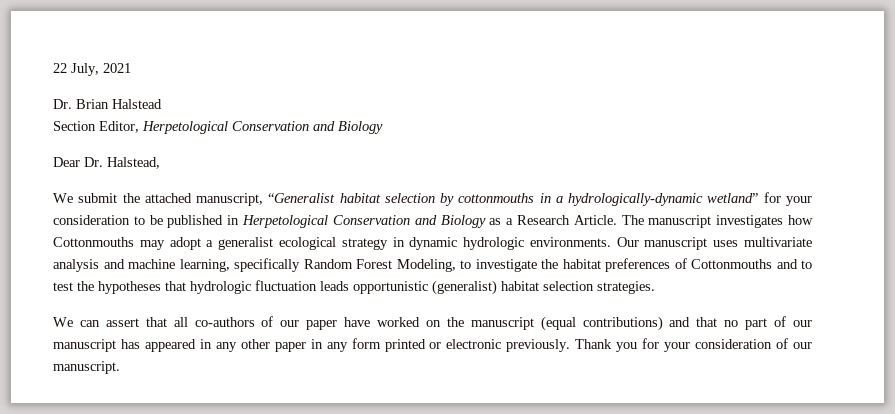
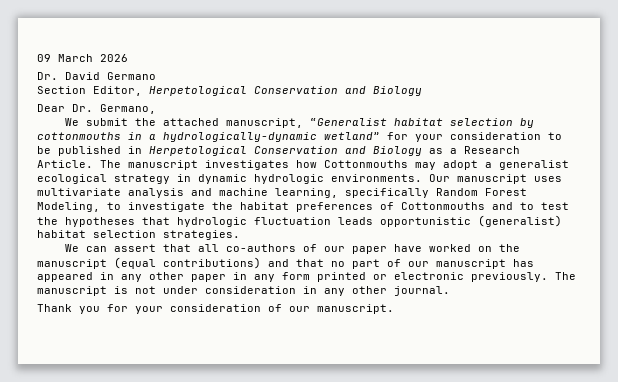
- 22 July, 2021
- Dr. Brian Halstead
+ 09 March 2026
+ Dr. David Germano
- Dear Dr. Halstead,
+ Dear Dr. Germano,
- We can assert that all co-authors of our paper have worked on the manuscript (equal contributions) and that no part of our manuscript has appeared in any other paper in any form printed or electronic previously. Thank you for your consideration of our manuscript.
+ We can assert that all co-authors of our paper have worked on the manuscript (equal contributions) and that no part of our manuscript has appeared in any other paper in any form printed or electronic previously. The manuscript is not under consideration in any other journal.
+ Thank you for your consideration of our manuscript.

